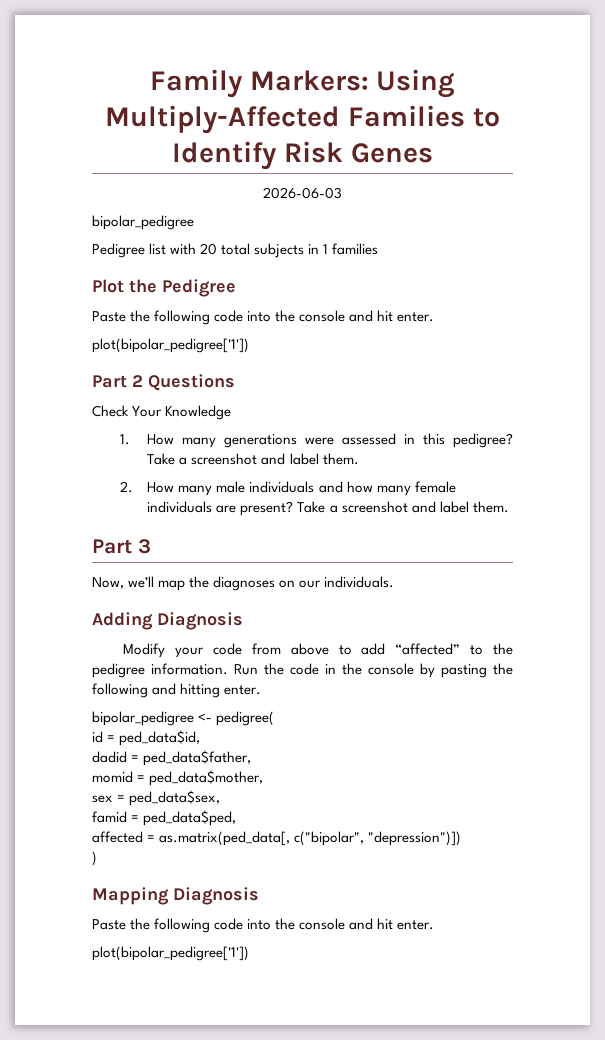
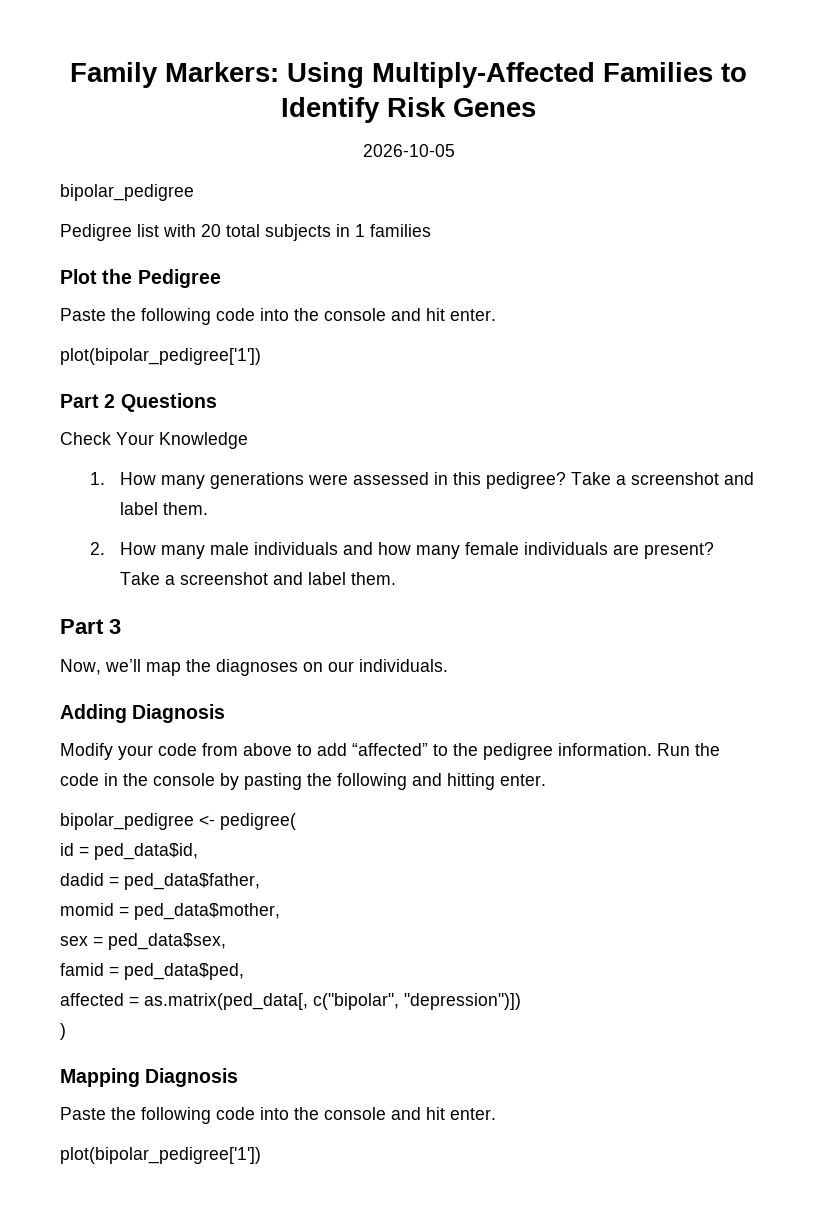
- 2026-06-03
+ 2026-10-05

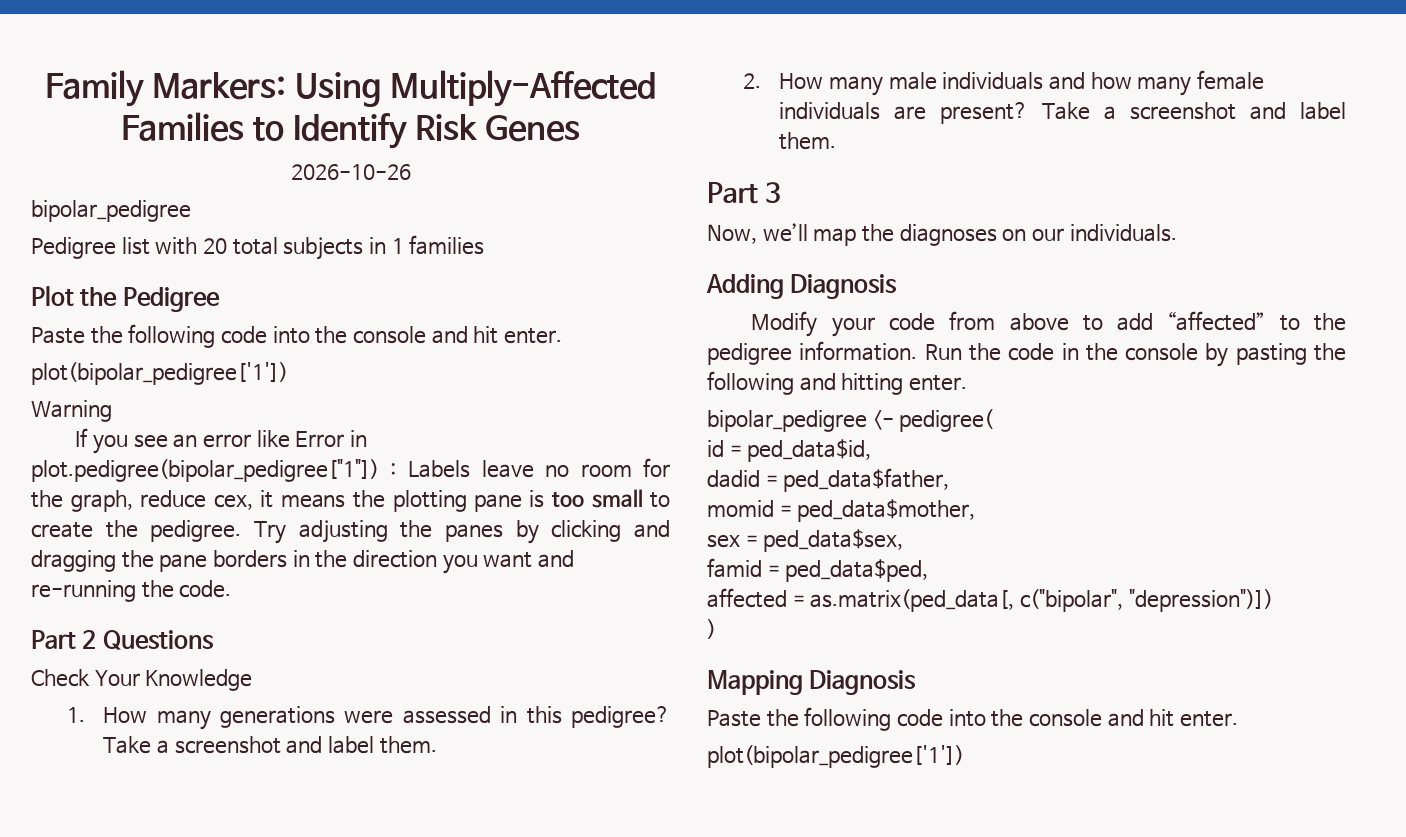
- 2026-10-05
+ 2026-10-26
+ Warning
+ If you see an error like Error in plot.pedigree(bipolar_pedigree["1"]) : Labels leave no room for the graph, reduce cex, it means the plotting pane is too small to create the pedigree. Try adjusting the panes by clicking and dragging the pane borders in the direction you want and re-running the code.

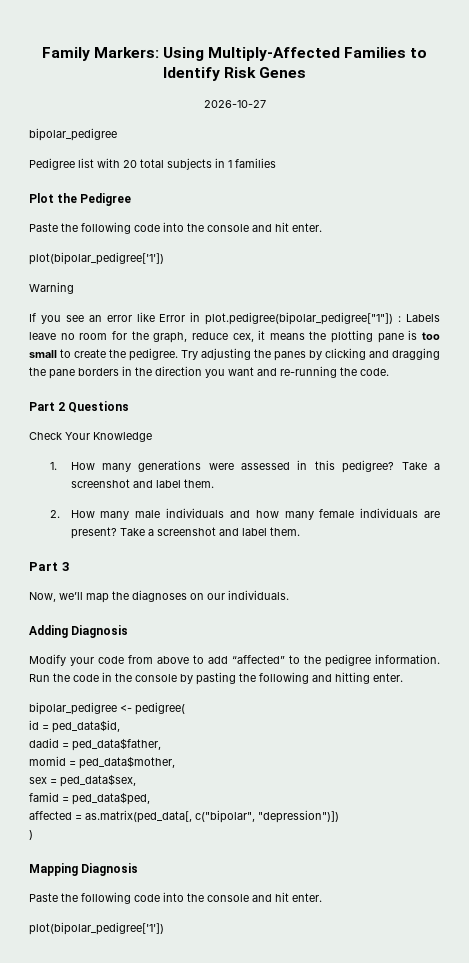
- 2026-10-26
+ 2026-10-27

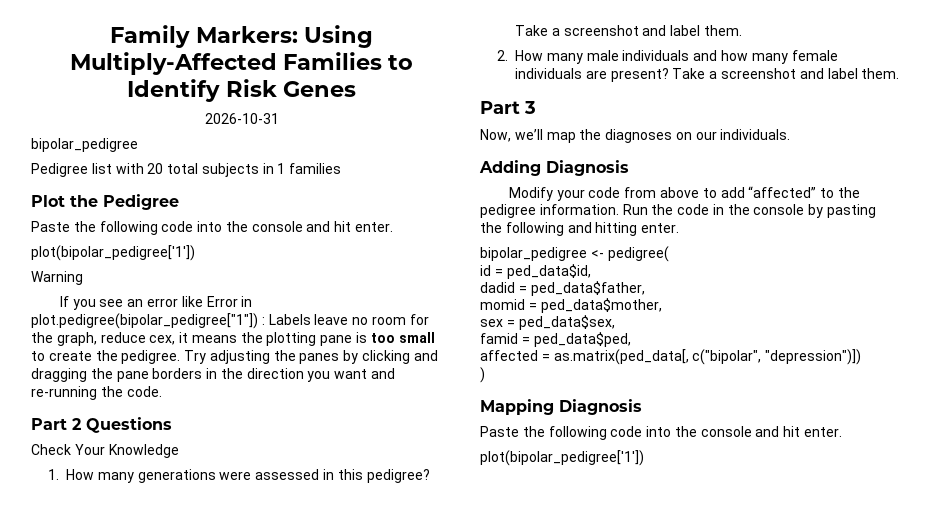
- 2026-10-27
+ 2026-10-31

